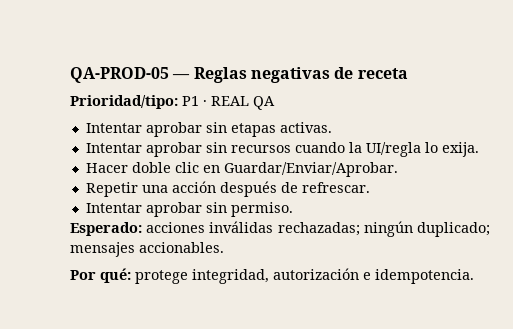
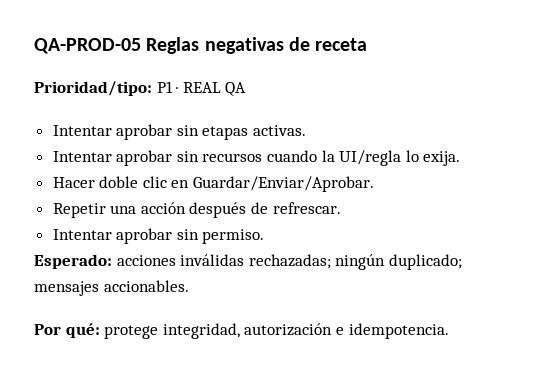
- QA-PROD-05 — Reglas negativas de receta
+ QA-PROD-05 Reglas negativas de receta

